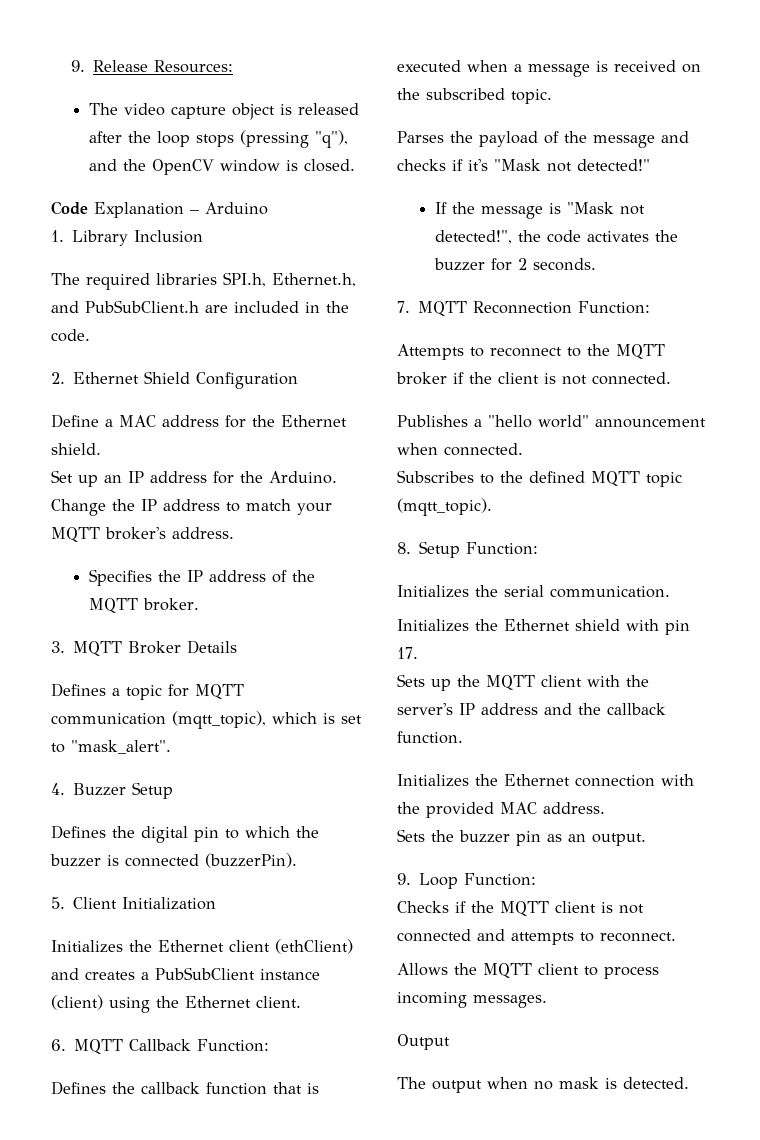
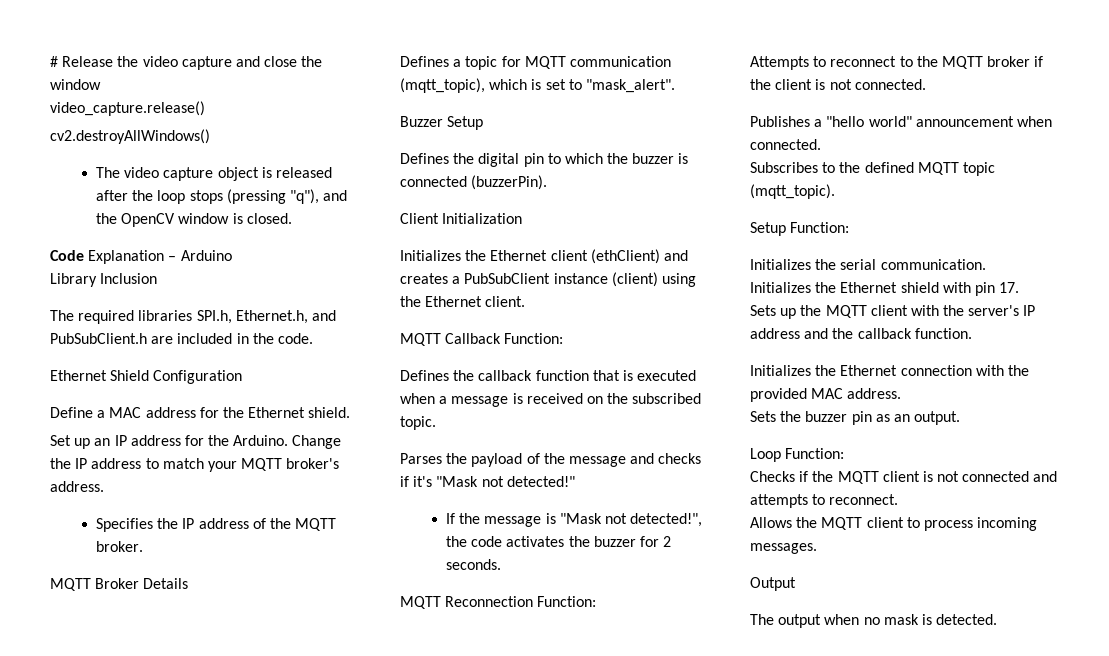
- 9. Release Resources:
+ # Release the video capture and close the window
+ video_capture.release()
+ cv2.destroyAllWindows()
- 1. Library Inclusion
+ Library Inclusion
- 2. Ethernet Shield Configuration
+ Ethernet Shield Configuration
- 3. MQTT Broker Details
+ MQTT Broker Details
- 4. Buzzer Setup
+ Buzzer Setup
- 5. Client Initialization
+ Client Initialization
- 6. MQTT Callback Function:
+ MQTT Callback Function:
- 7. MQTT Reconnection Function:
+ MQTT Reconnection Function:
- 8. Setup Function:
+ Setup Function:
- 9. Loop Function:
+ Loop Function:

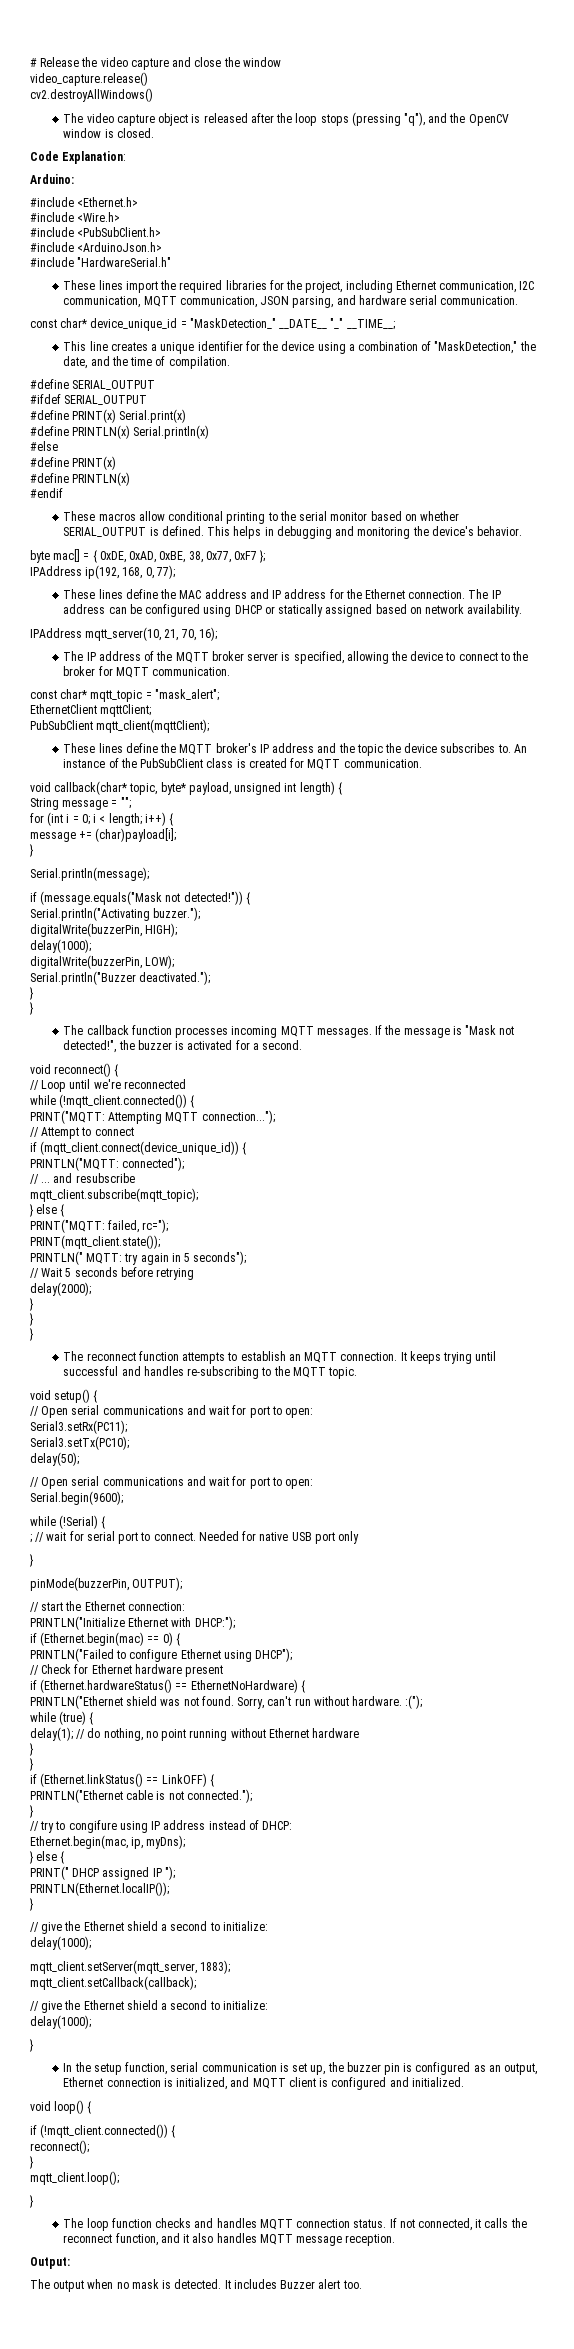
- Code Explanation – Arduino
- Library Inclusion
- The required libraries SPI.h, Ethernet.h, and PubSubClient.h are included in the code.
- Ethernet Shield Configuration
- Define a MAC address for the Ethernet shield.
- Set up an IP address for the Arduino. Change the IP address to match your MQTT broker's address.
- Specifies the IP address of the MQTT broker.
- MQTT Broker Details
- Defines a topic for MQTT communication (mqtt_topic), which is set to "mask_alert".
- Buzzer Setup
- Defines the digital pin to which the buzzer is connected (buzzerPin).
- Client Initialization
- Initializes the Ethernet client (ethClient) and creates a PubSubClient instance (client) using the Ethernet client.
- MQTT Callback Function:
- Defines the callback function that is executed when a message is received on the subscribed topic.
- Parses the payload of the message and checks if it's "Mask not detected!"
- If the message is "Mask not detected!", the code activates the buzzer for 2 seconds.
- MQTT Reconnection Function:
- Attempts to reconnect to the MQTT broker if the client is not connected.
- Publishes a "hello world" announcement when connected.
- Subscribes to the defined MQTT topic (mqtt_topic).
- Setup Function:
- Initializes the serial communication.
- Initializes the Ethernet shield with pin 17.
- Sets up the MQTT client with the server's IP address and the callback function.
- Initializes the Ethernet connection with the provided MAC address.
- Sets the buzzer pin as an output.
- Loop Function:
- Checks if the MQTT client is not connected and attempts to reconnect.
- Allows the MQTT client to process incoming messages.
- Output
+ Code Explanation:
+ Arduino:
+ #include <Ethernet.h>
+ #include <Wire.h>
+ #include <PubSubClient.h>
+ #include <ArduinoJson.h>
+ #include "HardwareSerial.h"
+ These lines import the required libraries for the project, including Ethernet communication, I2C communication, MQTT communication, JSON parsing, and hardware serial communication.
+ const char* device_unique_id = "MaskDetection_" __DATE__ "_" __TIME__;
+ This line creates a unique identifier for the device using a combination of "MaskDetection," the date, and the time of compilation.
+ #define SERIAL_OUTPUT
+ #ifdef SERIAL_OUTPUT
+ #define PRINT(x) Serial.print(x)
+ #define PRINTLN(x) Serial.println(x)
+ #else
+ #define PRINT(x)
+ #define PRINTLN(x)
+ #endif
+ These macros allow conditional printing to the serial monitor based on whether SERIAL_OUTPUT is defined. This helps in debugging and monitoring the device's behavior.
+ byte mac[] = { 0xDE, 0xAD, 0xBE, 38, 0x77, 0xF7 };
+ IPAddress ip(192, 168, 0, 77);
+ These lines define the MAC address and IP address for the Ethernet connection. The IP address can be configured using DHCP or statically assigned based on network availability.
+ IPAddress mqtt_server(10, 21, 70, 16);
+ The IP address of the MQTT broker server is specified, allowing the device to connect to the broker for MQTT communication.
+ const char* mqtt_topic = "mask_alert";
+ EthernetClient mqttClient;
+ PubSubClient mqtt_client(mqttClient);
+ These lines define the MQTT broker's IP address and the topic the device subscribes to. An instance of the PubSubClient class is created for MQTT communication.
+ void callback(char* topic, byte* payload, unsigned int length) {
+ String message = "";
+ for (int i = 0; i < length; i++) {
+ message += (char)payload[i];
+ }
+ Serial.println(message);
+ if (message.equals("Mask not detected!")) {
+ Serial.println("Activating buzzer.");
+ digitalWrite(buzzerPin, HIGH);
+ delay(1000);
+ digitalWrite(buzzerPin, LOW);
+ Serial.println("Buzzer deactivated.");
+ }
+ }
+ The callback function processes incoming MQTT messages. If the message is "Mask not detected!", the buzzer is activated for a second.
+ void reconnect() {
+ // Loop until we're reconnected
+ while (!mqtt_client.connected()) {
+ PRINT("MQTT: Attempting MQTT connection...");
+ // Attempt to connect
+ if (mqtt_client.connect(device_unique_id)) {
+ PRINTLN("MQTT: connected");
+ // ... and resubscribe
+ mqtt_client.subscribe(mqtt_topic);
+ } else {
+ PRINT("MQTT: failed, rc=");
+ PRINT(mqtt_client.state());
+ PRINTLN(" MQTT: try again in 5 seconds");
+ // Wait 5 seconds before retrying
+ delay(2000);
+ }
+ }
+ }
+ The reconnect function attempts to establish an MQTT connection. It keeps trying until successful and handles re-subscribing to the MQTT topic.
+ void setup() {
+ // Open serial communications and wait for port to open:
+ Serial3.setRx(PC11);
+ Serial3.setTx(PC10);
+ delay(50);
+ // Open serial communications and wait for port to open:
+ Serial.begin(9600);
+ while (!Serial) {
+ ; // wait for serial port to connect. Needed for native USB port only
+ }
+ pinMode(buzzerPin, OUTPUT);
+ // start the Ethernet connection:
+ PRINTLN("Initialize Ethernet with DHCP:");
+ if (Ethernet.begin(mac) == 0) {
+ PRINTLN("Failed to configure Ethernet using DHCP");
+ // Check for Ethernet hardware present
+ if (Ethernet.hardwareStatus() == EthernetNoHardware) {
+ PRINTLN("Ethernet shield was not found. Sorry, can't run without hardware. :(");
+ while (true) {
+ delay(1); // do nothing, no point running without Ethernet hardware
+ }
+ }
+ if (Ethernet.linkStatus() == LinkOFF) {
+ PRINTLN("Ethernet cable is not connected.");
+ }
+ // try to congifure using IP address instead of DHCP:
+ Ethernet.begin(mac, ip, myDns);
+ } else {
+ PRINT(" DHCP assigned IP ");
+ PRINTLN(Ethernet.localIP());
+ }
+ // give the Ethernet shield a second to initialize:
+ delay(1000);
+ mqtt_client.setServer(mqtt_server, 1883);
+ mqtt_client.setCallback(callback);
+ // give the Ethernet shield a second to initialize:
+ delay(1000);
+ }
+ In the setup function, serial communication is set up, the buzzer pin is configured as an output, Ethernet connection is initialized, and MQTT client is configured and initialized.
+ void loop() {
+ if (!mqtt_client.connected()) {
+ reconnect();
+ }
+ mqtt_client.loop();
+ }
+ The loop function checks and handles MQTT connection status. If not connected, it calls the reconnect function, and it also handles MQTT message reception.
+ Output:
+ It includes Buzzer alert too.

